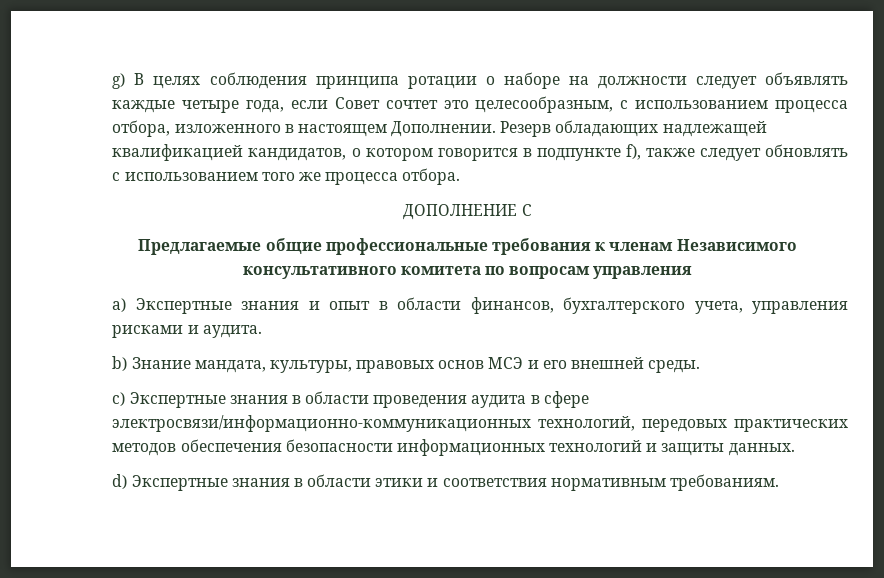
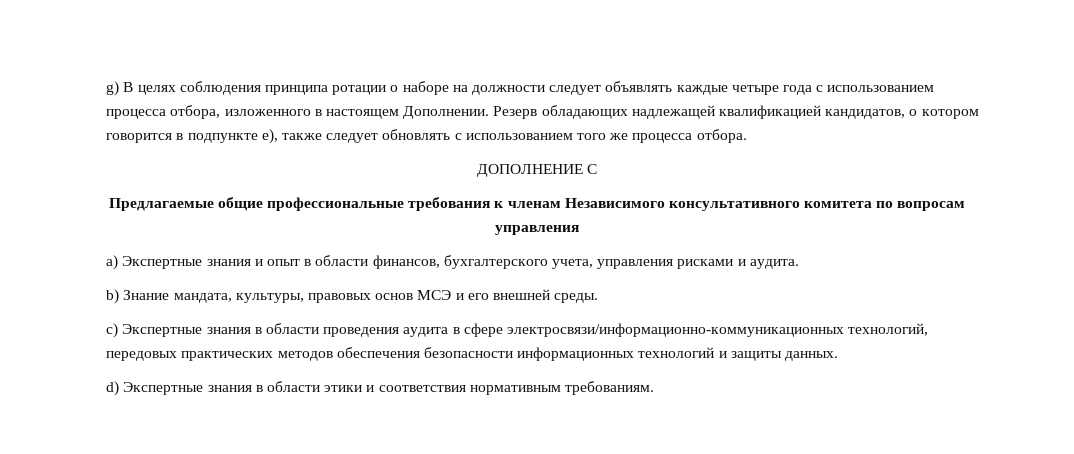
- g) В целях соблюдения принципа ротации о наборе на должности следует объявлять каждые четыре года, если Совет сочтет это целесообразным, с использованием процесса отбора, изложенного в настоящем Дополнении.
+ g) В целях соблюдения принципа ротации о наборе на должности следует объявлять каждые четыре года с использованием процесса отбора, изложенного в настоящем Дополнении.
- Резерв обладающих надлежащей квалификацией кандидатов, о котором говорится в подпункте f), также следует обновлять с использованием того же процесса отбора.
+ Резерв обладающих надлежащей квалификацией кандидатов, о котором говорится в подпункте е), также следует обновлять с использованием того же процесса отбора.

